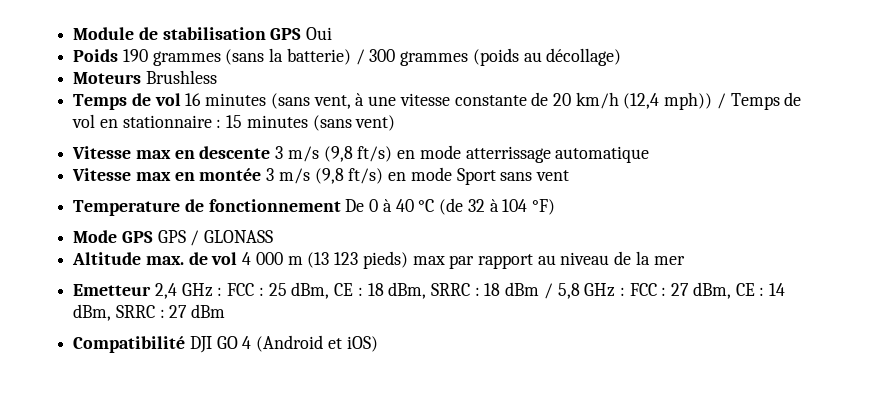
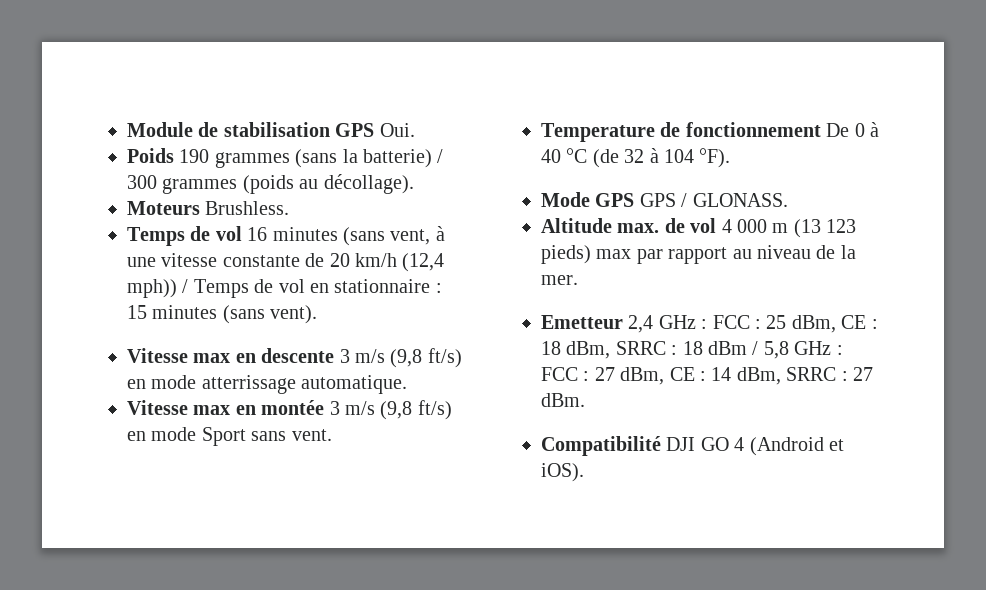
- Module de stabilisation GPS Oui
+ Module de stabilisation GPS Oui.
- Poids 190 grammes (sans la batterie) / 300 grammes (poids au décollage)
+ Poids 190 grammes (sans la batterie) / 300 grammes (poids au décollage).
- Moteurs Brushless
+ Moteurs Brushless.
- Temps de vol 16 minutes (sans vent, à une vitesse constante de 20 km/h (12,4 mph)) / Temps de vol en stationnaire : 15 minutes (sans vent)
+ Temps de vol 16 minutes (sans vent, à une vitesse constante de 20 km/h (12,4 mph)) / Temps de vol en stationnaire : 15 minutes (sans vent).
- Vitesse max en descente 3 m/s (9,8 ft/s) en mode atterrissage automatique
+ Vitesse max en descente 3 m/s (9,8 ft/s) en mode atterrissage automatique.
- Vitesse max en montée 3 m/s (9,8 ft/s) en mode Sport sans vent
+ Vitesse max en montée 3 m/s (9,8 ft/s) en mode Sport sans vent.
- Temperature de fonctionnement De 0 à 40 °C (de 32 à 104 °F)
+ Temperature de fonctionnement De 0 à 40 °C (de 32 à 104 °F).
- Mode GPS GPS / GLONASS
+ Mode GPS GPS / GLONASS.
- Altitude max. de vol 4 000 m (13 123 pieds) max par rapport au niveau de la mer
+ Altitude max. de vol 4 000 m (13 123 pieds) max par rapport au niveau de la mer.
- Emetteur 2,4 GHz : FCC : 25 dBm, CE : 18 dBm, SRRC : 18 dBm / 5,8 GHz : FCC : 27 dBm, CE : 14 dBm, SRRC : 27 dBm
+ Emetteur 2,4 GHz : FCC : 25 dBm, CE : 18 dBm, SRRC : 18 dBm / 5,8 GHz : FCC : 27 dBm, CE : 14 dBm, SRRC : 27 dBm.
- Compatibilité DJI GO 4 (Android et iOS)
+ Compatibilité DJI GO 4 (Android et iOS).

